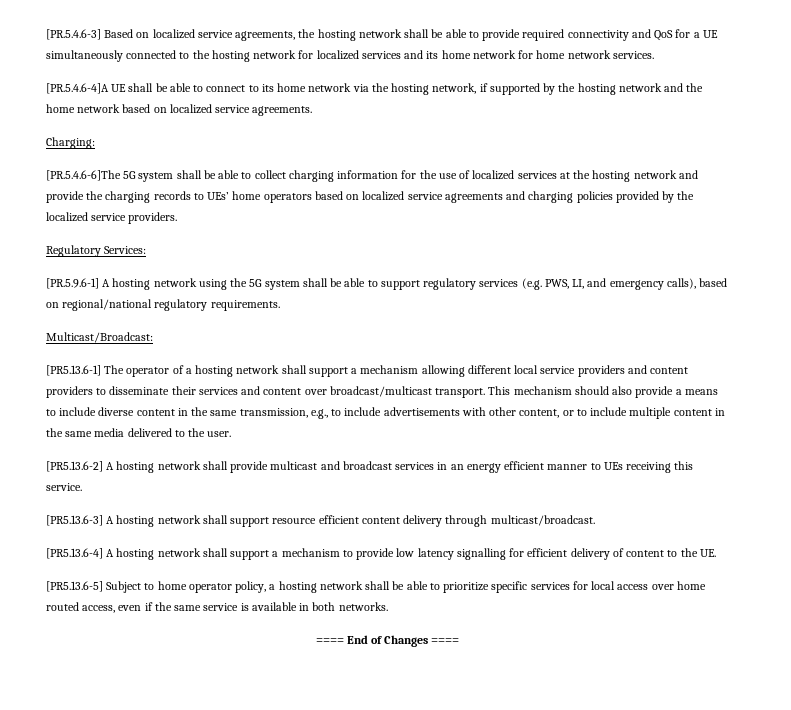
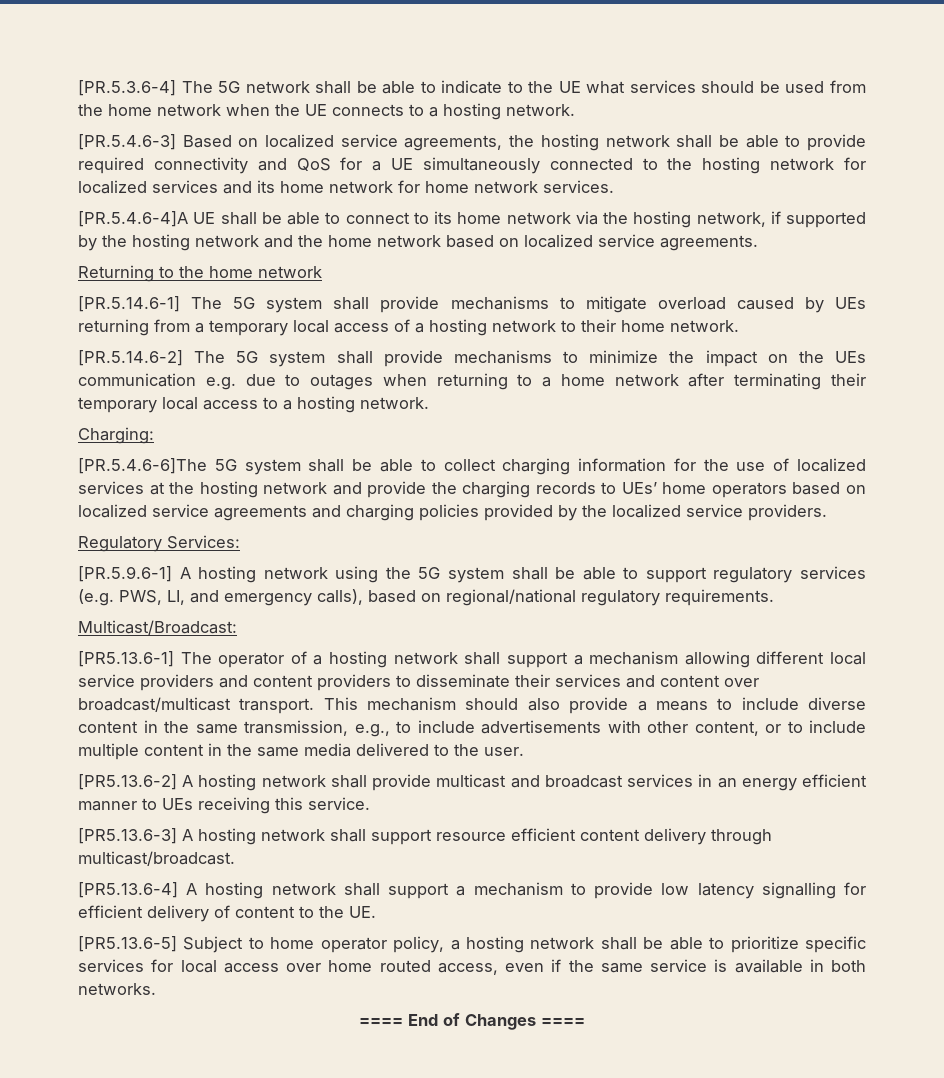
+ [PR.5.3.6-4] The 5G network shall be able to indicate to the UE what services should be used from the home network when the UE connects to a hosting network.
+ Returning to the home network
+ [PR.5.14.6-1] The 5G system shall provide mechanisms to mitigate overload caused by UEs returning from a temporary local access of a hosting network to their home network.
+ [PR.5.14.6-2] The 5G system shall provide mechanisms to minimize the impact on the UEs communication e.g. due to outages when returning to a home network after terminating their temporary local access to a hosting network.

